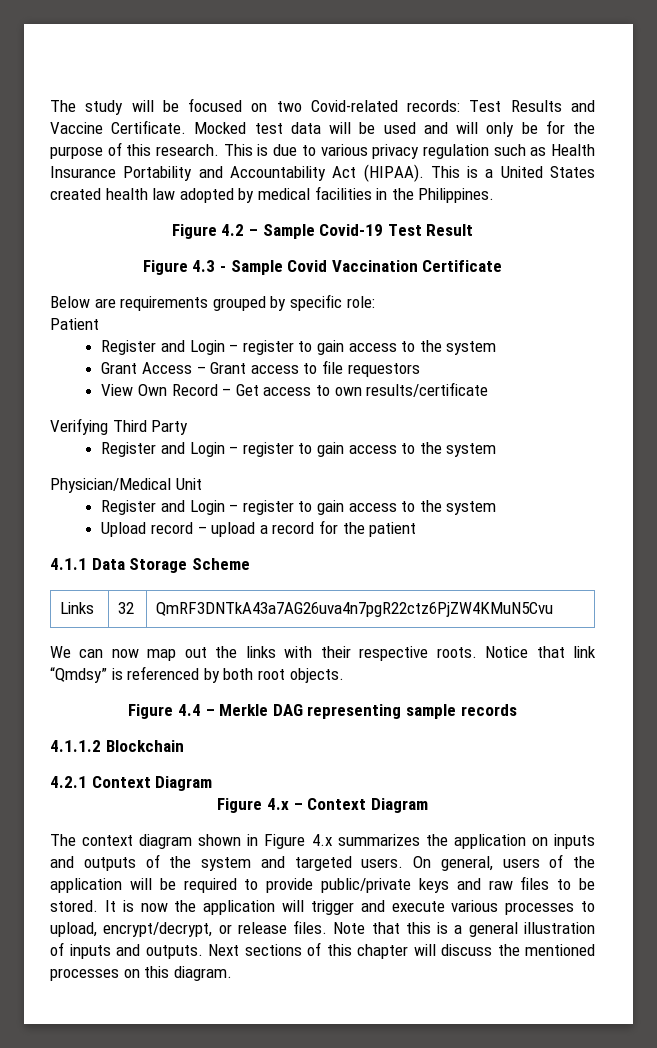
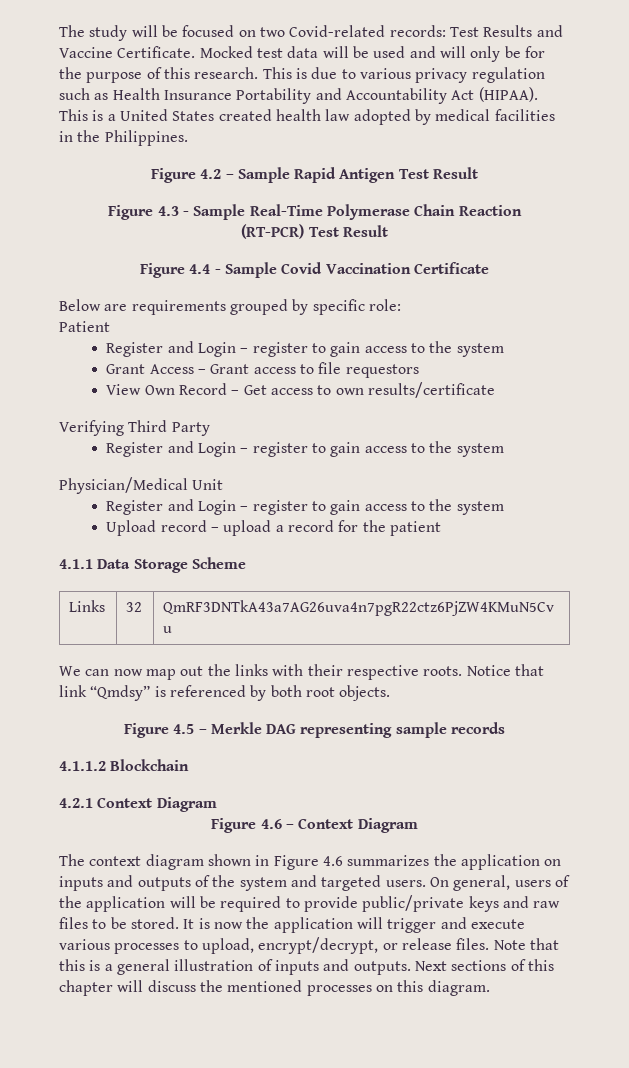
- Figure 4.2 – Sample Covid-19 Test Result
+ Figure 4.2 – Sample Rapid Antigen Test Result
- Figure 4.3 - Sample Covid Vaccination Certificate
+ Figure 4.3 - Sample Real-Time Polymerase Chain Reaction
+ (RT-PCR) Test Result
+ Figure 4.4 - Sample Covid Vaccination Certificate
- Figure 4.4 – Merkle DAG representing sample records
+ Figure 4.5 – Merkle DAG representing sample records
- Figure 4.x – Context Diagram
+ Figure 4.6 – Context Diagram
- The context diagram shown in Figure 4.x summarizes the application on inputs and outputs of the system and targeted users.
+ The context diagram shown in Figure 4.6 summarizes the application on inputs and outputs of the system and targeted users.

